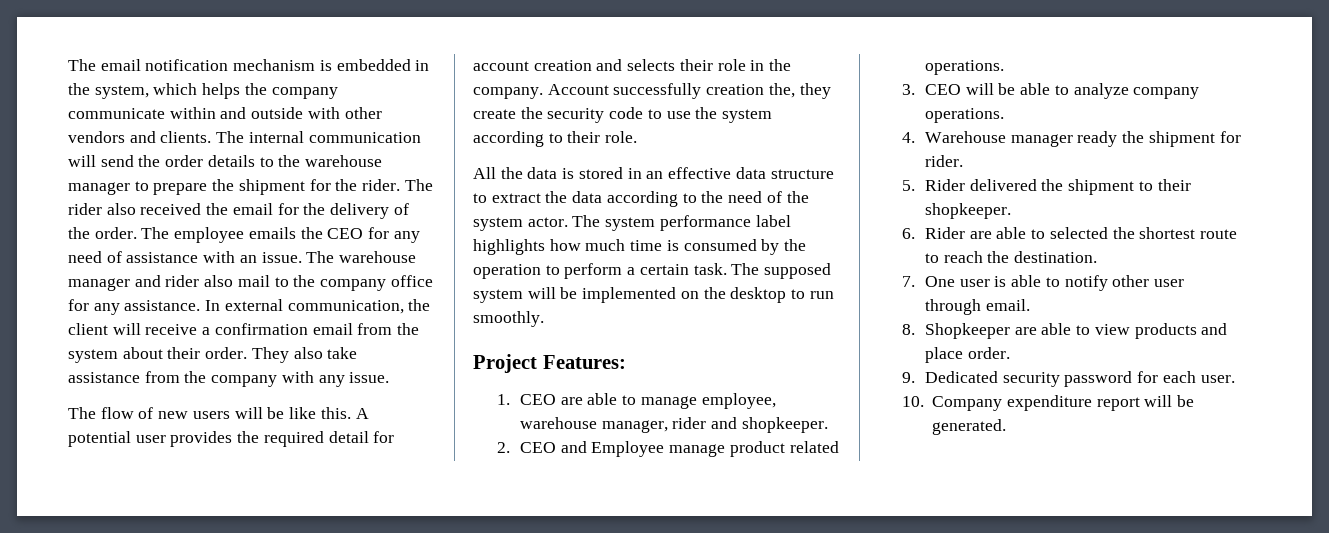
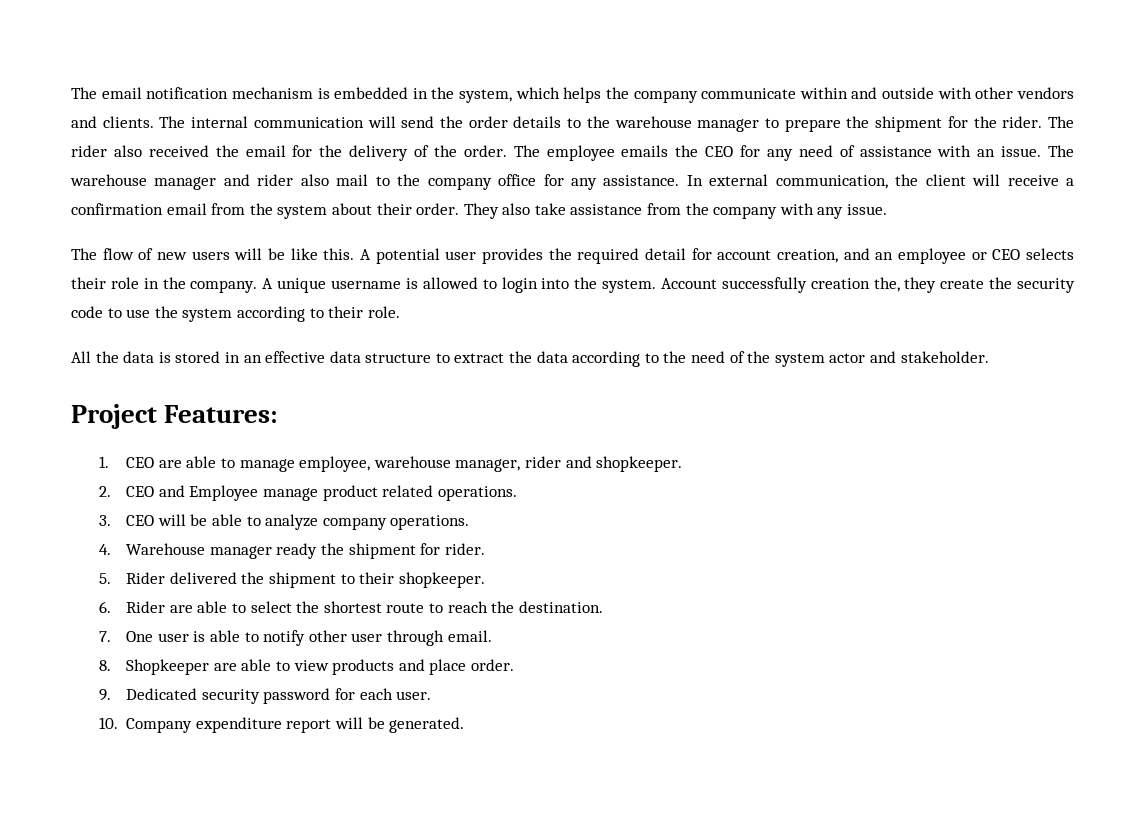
- A potential user provides the required detail for account creation and selects their role in the company.
+ A potential user provides the required detail for account creation, and an employee or CEO selects their role in the company.
+ A unique username is allowed to login into the system.
- All the data is stored in an effective data structure to extract the data according to the need of the system actor. The system performance label highlights how much time is consumed by the operation to perform a certain task. The supposed system will be implemented on the desktop to run smoothly.
+ All the data is stored in an effective data structure to extract the data according to the need of the system actor and stakeholder.
- 6. Rider are able to selected the shortest route to reach the destination.
+ 6. Rider are able to select the shortest route to reach the destination.

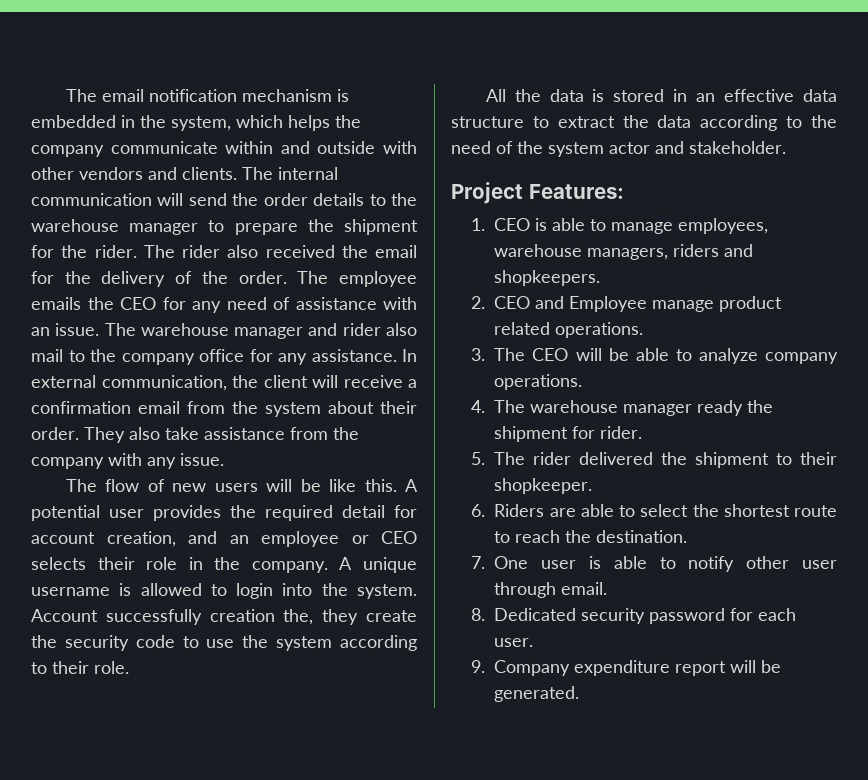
- 1. CEO are able to manage employee, warehouse manager, rider and shopkeeper.
+ 1. CEO is able to manage employees, warehouse managers, riders and shopkeepers.
- 3. CEO will be able to analyze company operations.
+ 3. The CEO will be able to analyze company operations.
- 4. Warehouse manager ready the shipment for rider.
+ 4. The warehouse manager ready the shipment for rider.
- 5. Rider delivered the shipment to their shopkeeper.
+ 5. The rider delivered the shipment to their shopkeeper.
- 6. Rider are able to select the shortest route to reach the destination.
+ 6. Riders are able to select the shortest route to reach the destination.
- 8. Shopkeeper are able to view products and place order.
- 9. Dedicated security password for each user.
+ 8. Dedicated security password for each user.
- 10. Company expenditure report will be generated.
+ 9. Company expenditure report will be generated.

